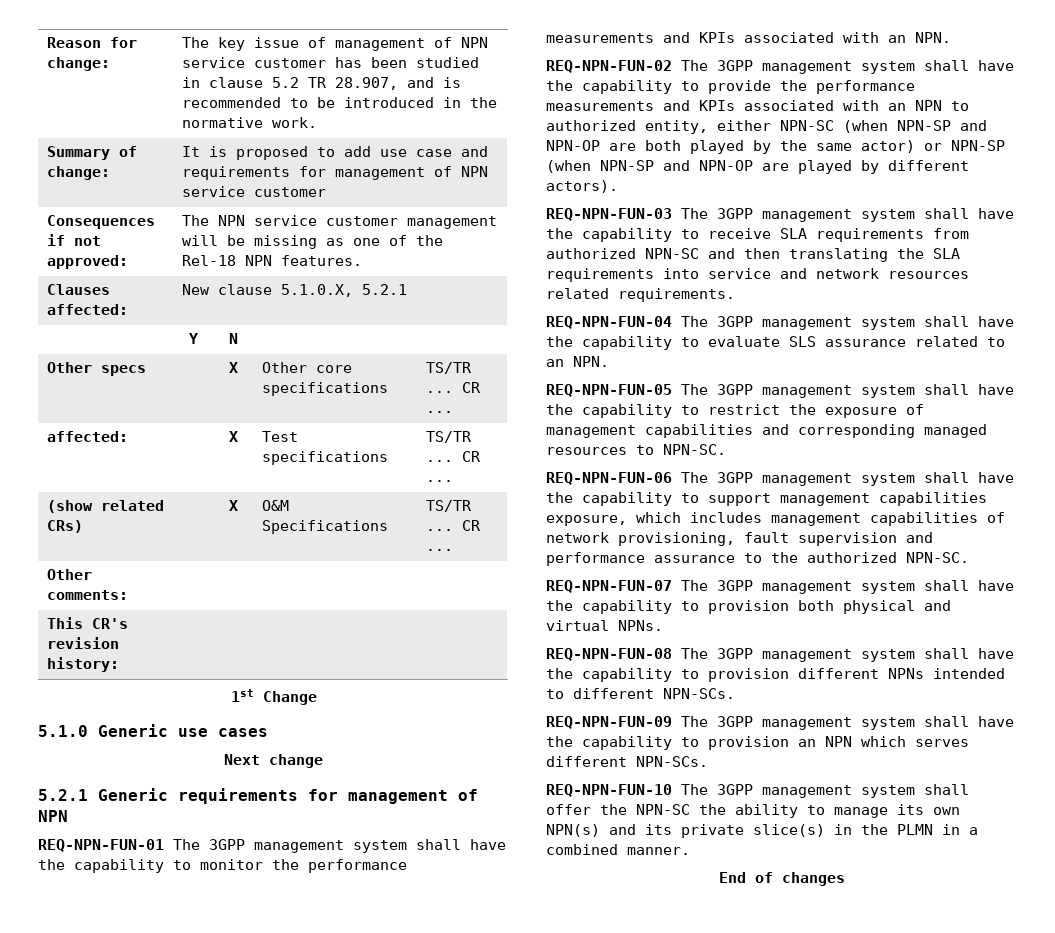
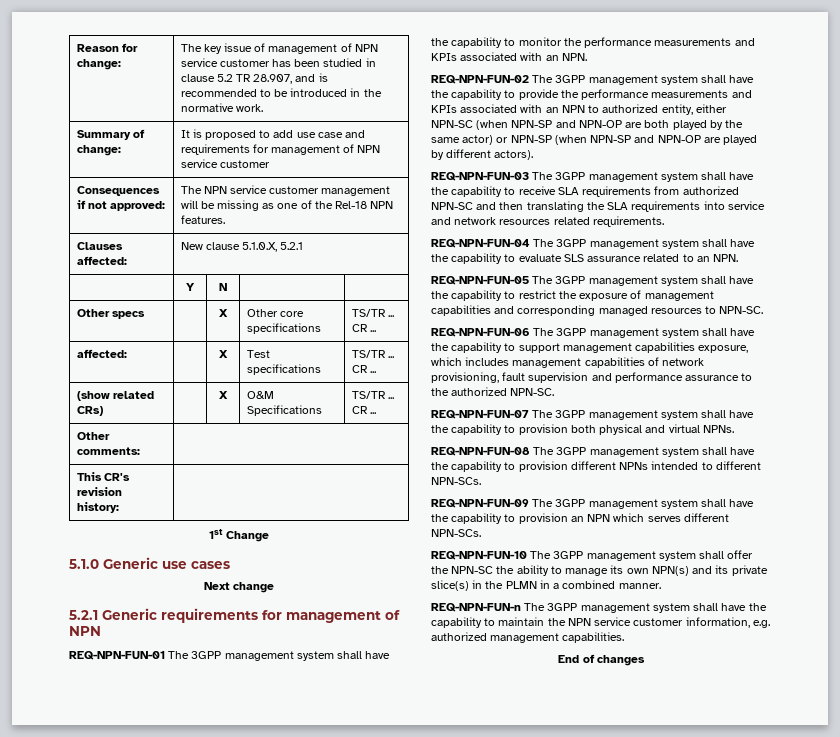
+ REQ-NPN-FUN-n The 3GPP management system shall have the capability to maintain the NPN service customer information, e.g. authorized management capabilities.

